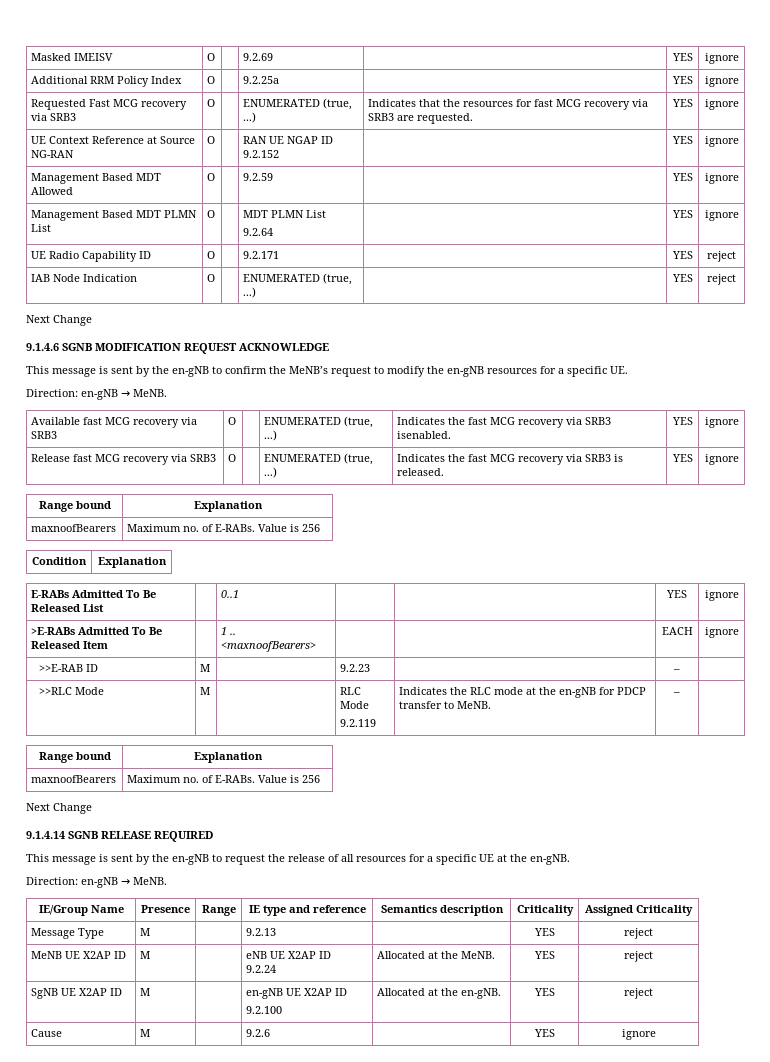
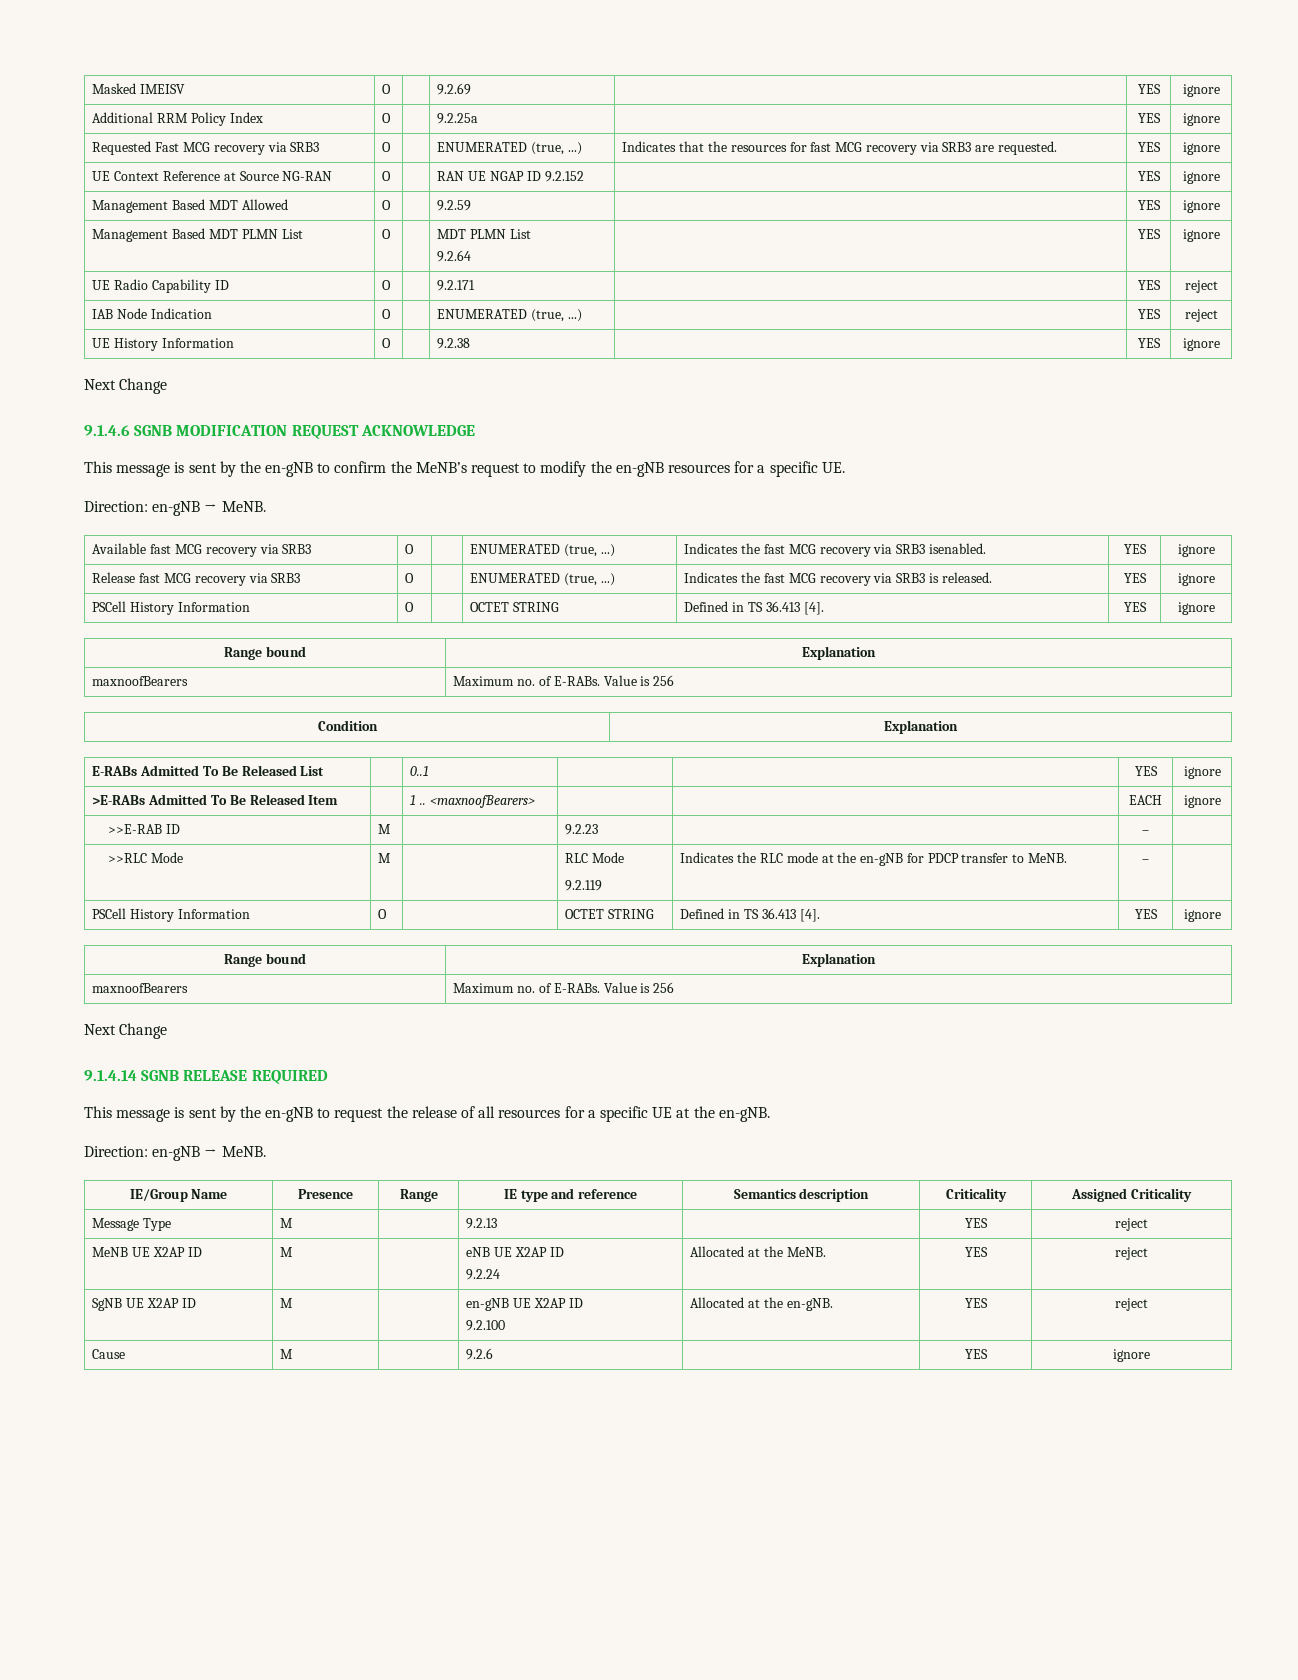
+ UE History Information | O | | 9.2.38 | | YES | ignore
  Release fast MCG recovery via SRB3 | O | | ENUMERATED (true, ...) | Indicates the fast MCG recovery via SRB3 is released. | YES | ignore
+ PSCell History Information | O | | OCTET STRING | Defined in TS 36.413 [4]. | YES | ignore
  >>RLC Mode | M | | RLC Mode
  9.2.119 | Indicates the RLC mode at the en-gNB for PDCP transfer to MeNB. | – |
+ PSCell History Information | O | | OCTET STRING | Defined in TS 36.413 [4]. | YES | ignore

